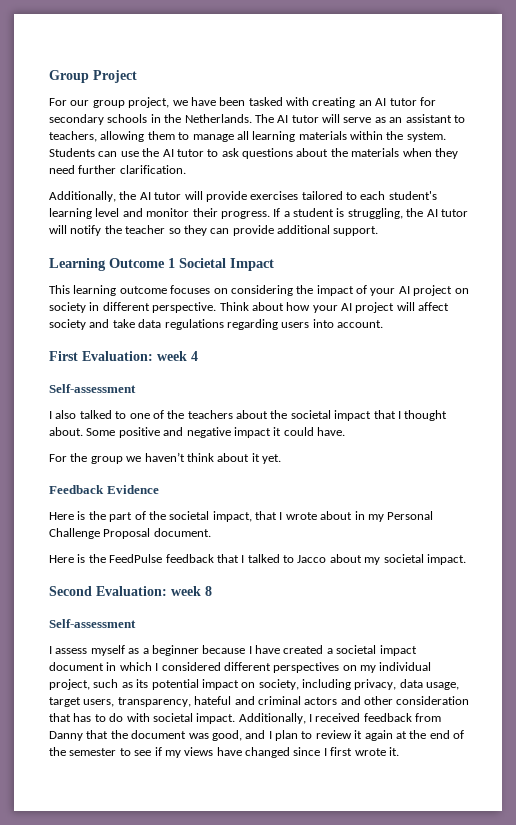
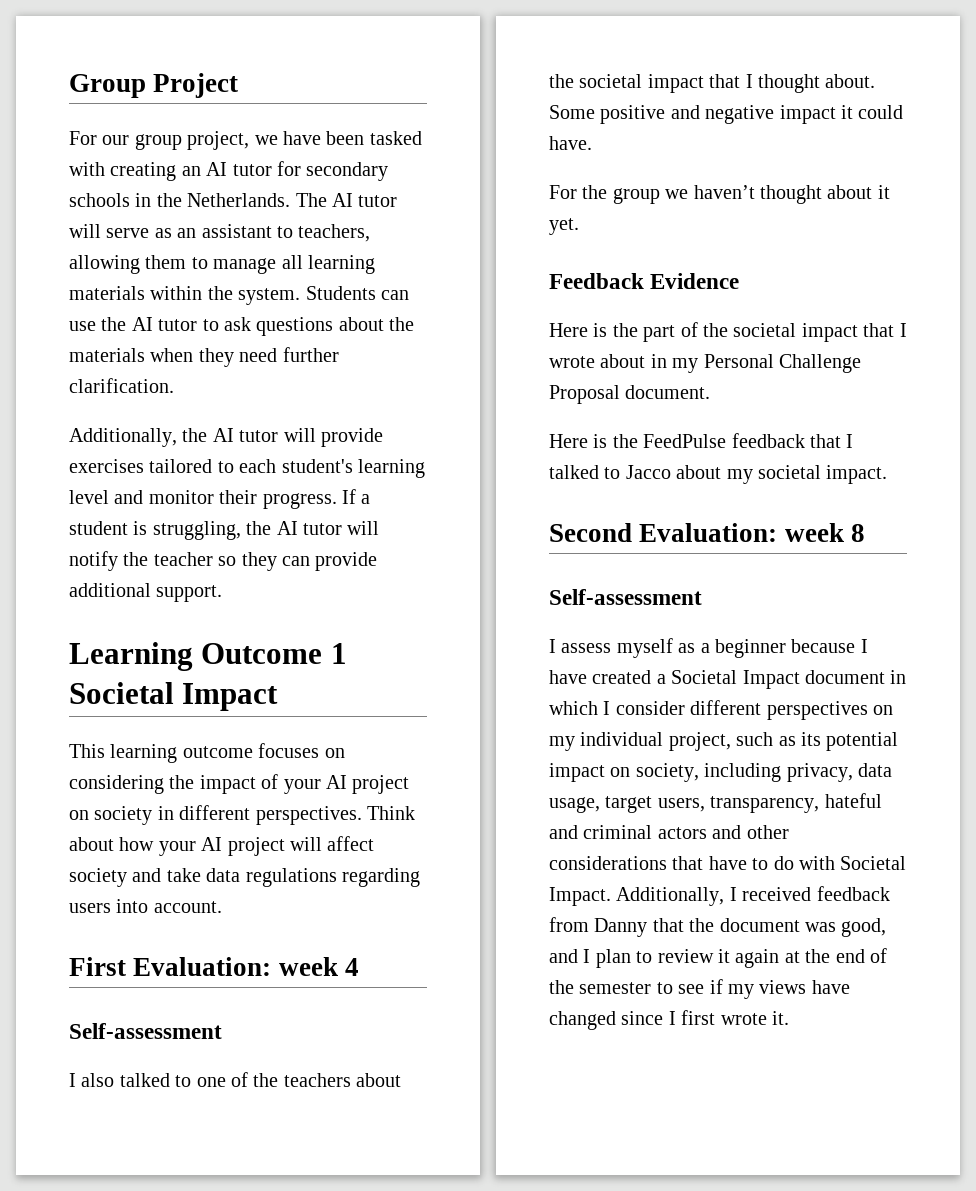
- This learning outcome focuses on considering the impact of your AI project on society in different perspective.
+ This learning outcome focuses on considering the impact of your AI project on society in different perspectives.
- For the group we haven’t think about it yet.
+ For the group we haven’t thought about it yet.
- Here is the part of the societal impact, that I wrote about in my Personal Challenge Proposal document.
+ Here is the part of the societal impact that I wrote about in my Personal Challenge Proposal document.
- I assess myself as a beginner because I have created a societal impact document in which I considered different perspectives on my individual project, such as its potential impact on society, including privacy, data usage, target users, transparency, hateful and criminal actors and other consideration that has to do with societal impact.
+ I assess myself as a beginner because I have created a Societal Impact document in which I consider different perspectives on my individual project, such as its potential impact on society, including privacy, data usage, target users, transparency, hateful and criminal actors and other considerations that have to do with Societal Impact.

